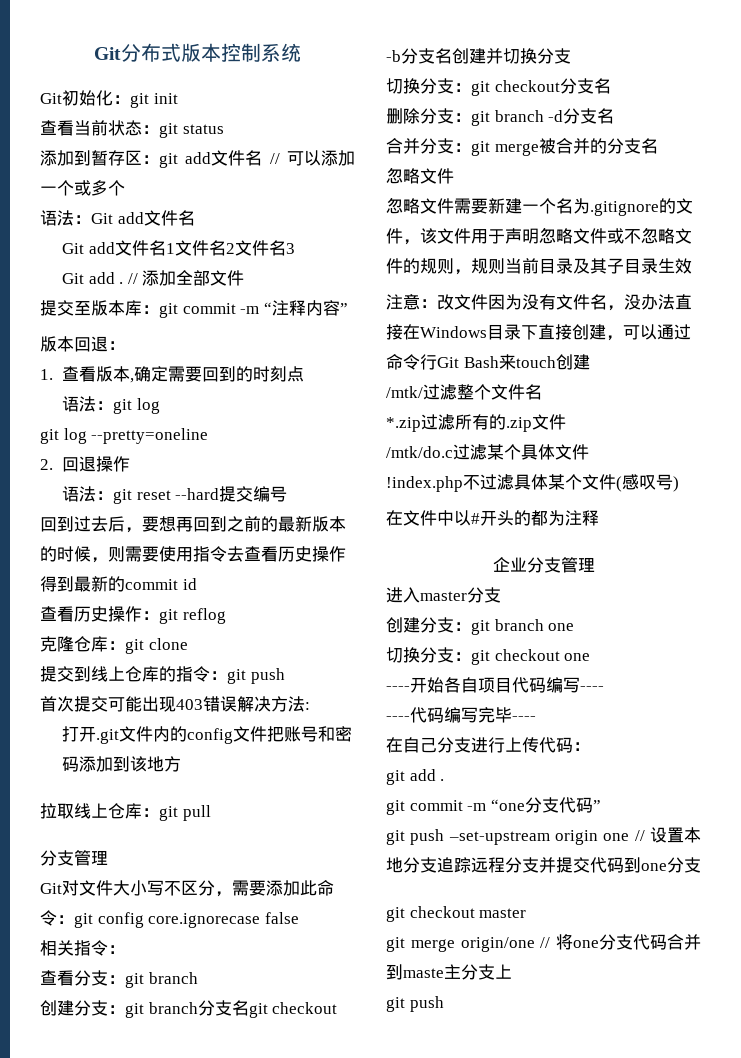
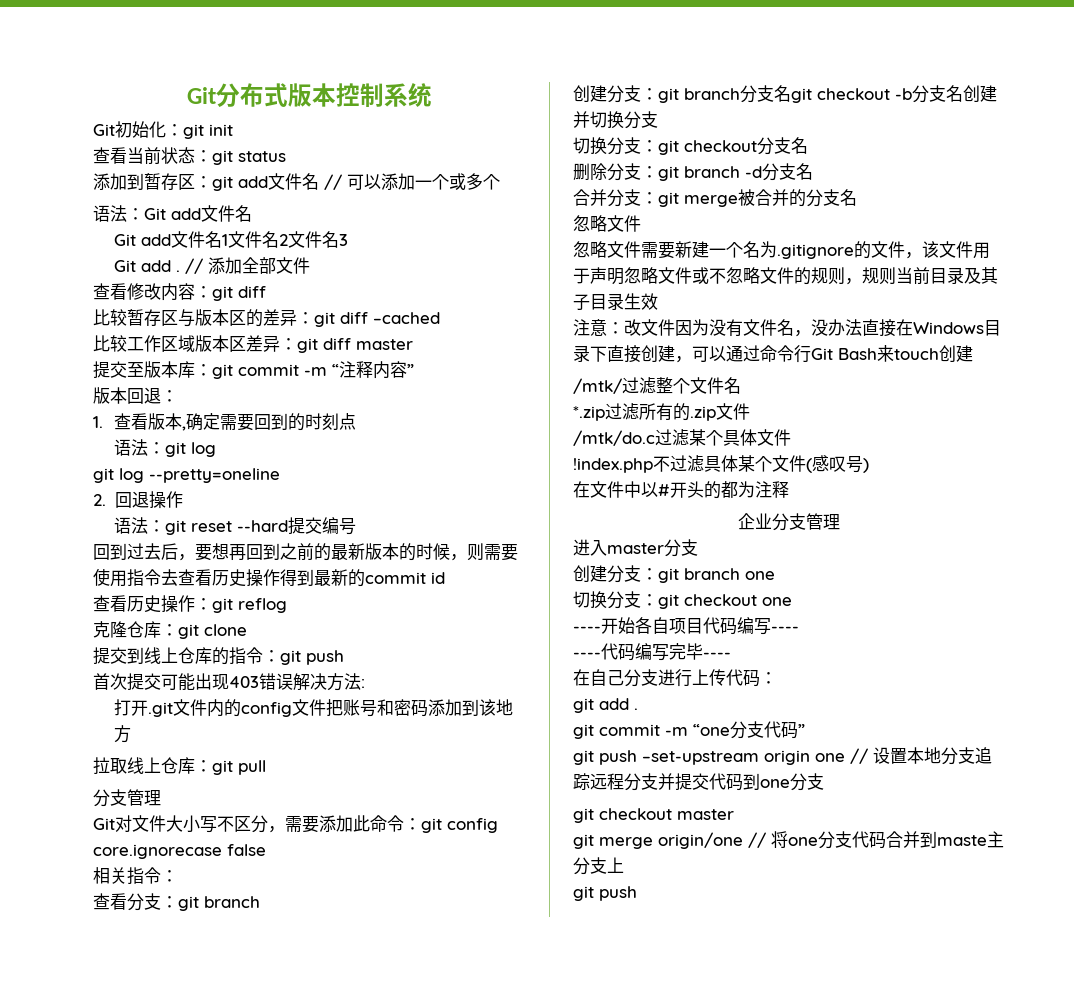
+ 查看修改内容：git diff
+ 比较暂存区与版本区的差异：git diff –cached
+ 比较工作区域版本区差异：git diff master

